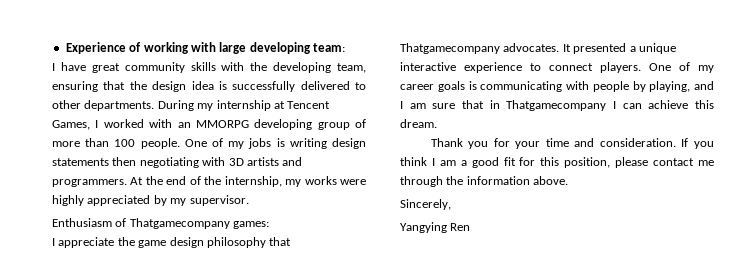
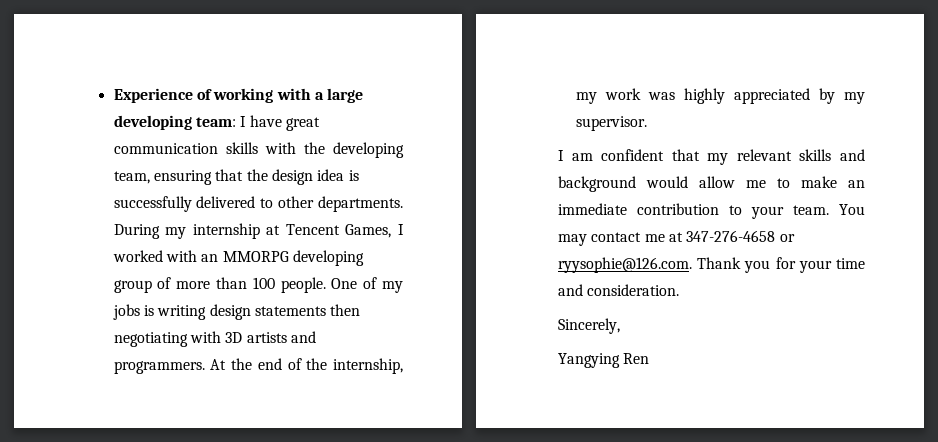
- Experience of working with large developing team:
- I have great community skills with the developing team, ensuring that the design idea is successfully delivered to other departments.
+ Experience of working with a large developing team: I have great communication skills with the developing team, ensuring that the design idea is successfully delivered to other departments.
- At the end of the internship, my works were highly appreciated by my supervisor.
+ At the end of the internship, my work was highly appreciated by my supervisor.
- Enthusiasm of Thatgamecompany games:
- I appreciate the game design philosophy that Thatgamecompany advocates. It presented a unique interactive experience to connect players. One of my career goals is communicating with people by playing, and I am sure that in Thatgamecompany I can achieve this dream.
- Thank you for your time and consideration. If you think I am a good fit for this position, please contact me through the information above.
+ I am confident that my relevant skills and background would allow me to make an immediate contribution to your team. You may contact me at 347-276-4658 or ryysophie@126.com. Thank you for your time and consideration.

